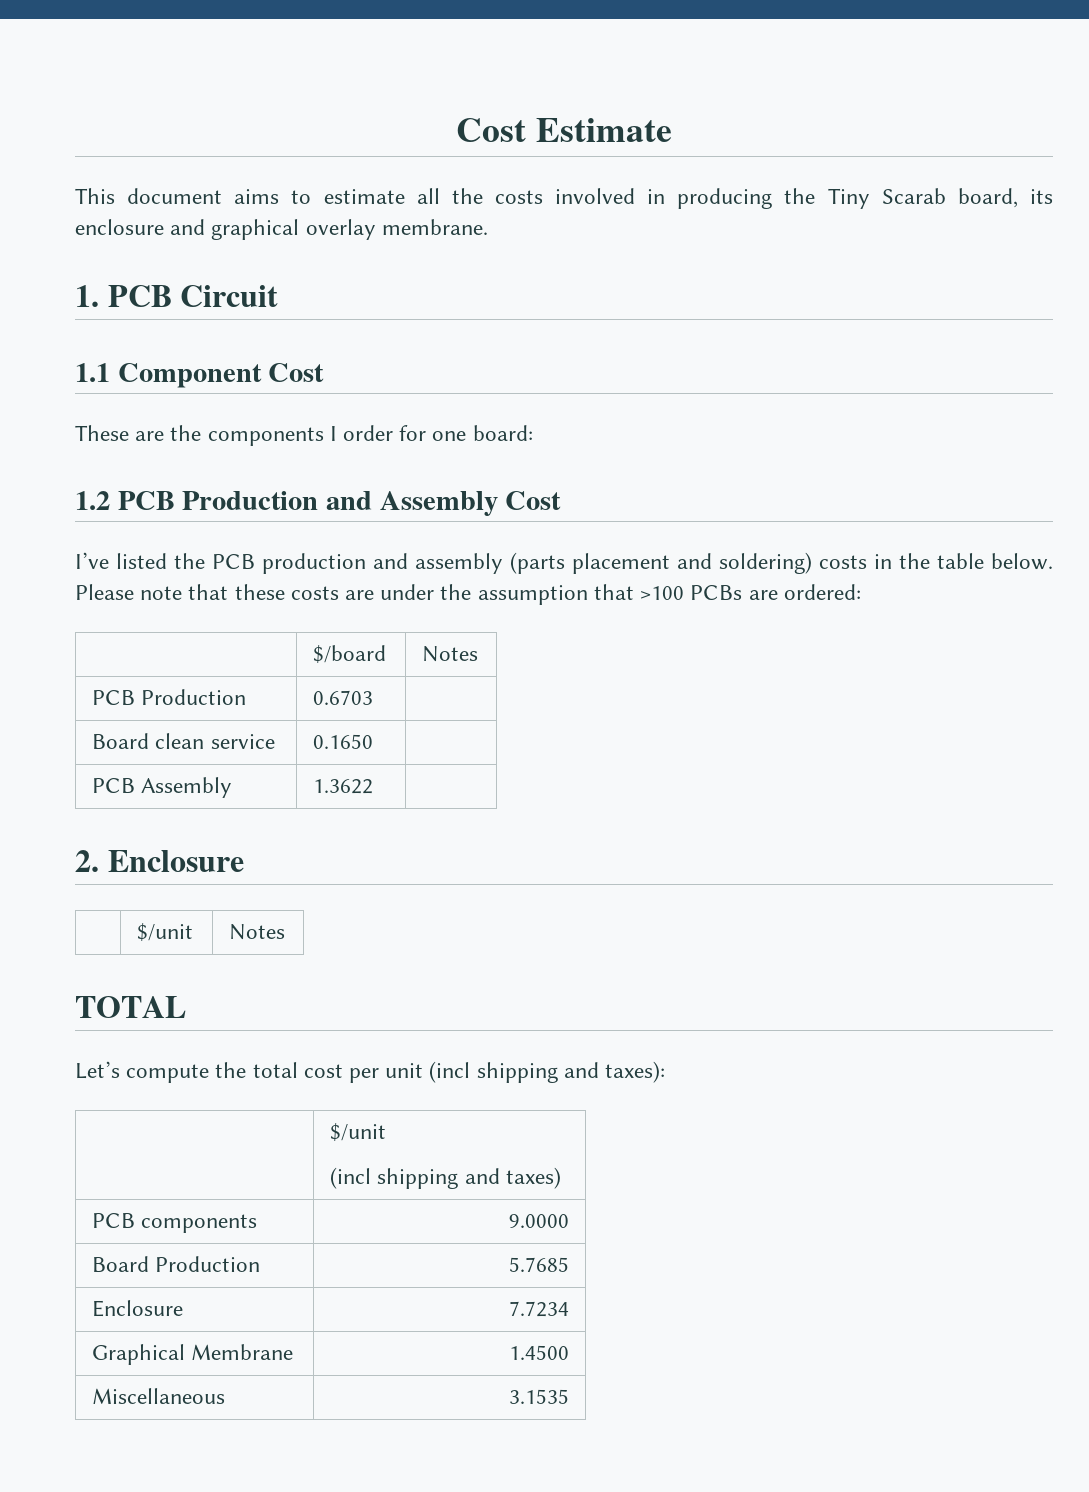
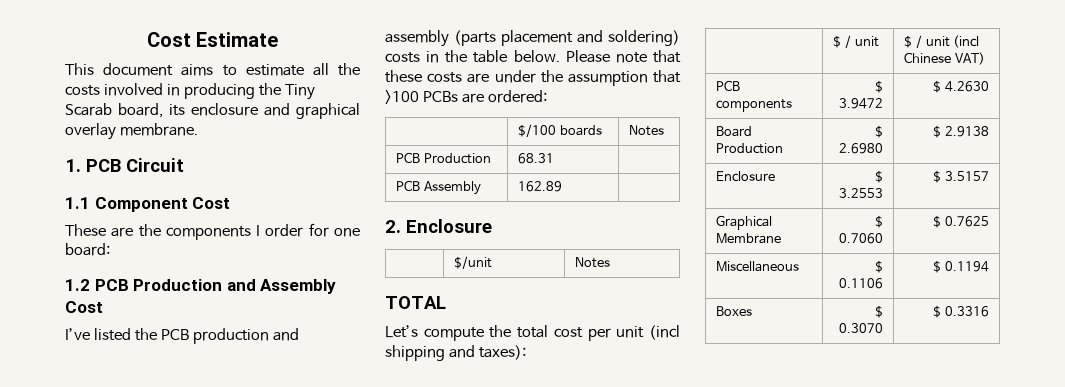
- | $/board | Notes
+ | $/100 boards | Notes
- PCB Production | 0.6703 |
- Board clean service | 0.1650 |
+ PCB Production | 68.31 |
- PCB Assembly | 1.3622 |
+ PCB Assembly | 162.89 |
  Let’s compute the total cost per unit (incl shipping and taxes):
- | $/unit
- (incl shipping and taxes)
- PCB components | 9.0000
- Board Production | 5.7685
- Enclosure | 7.7234
- Graphical Membrane | 1.4500
- Miscellaneous | 3.1535
+ | $ / unit | $ / unit (incl Chinese VAT)
+ PCB components | $ 3.9472 | $ 4.2630
+ Board Production | $ 2.6980 | $ 2.9138
+ Enclosure | $ 3.2553 | $ 3.5157
+ Graphical Membrane | $ 0.7060 | $ 0.7625
+ Miscellaneous | $ 0.1106 | $ 0.1194
+ Boxes | $ 0.3070 | $ 0.3316

